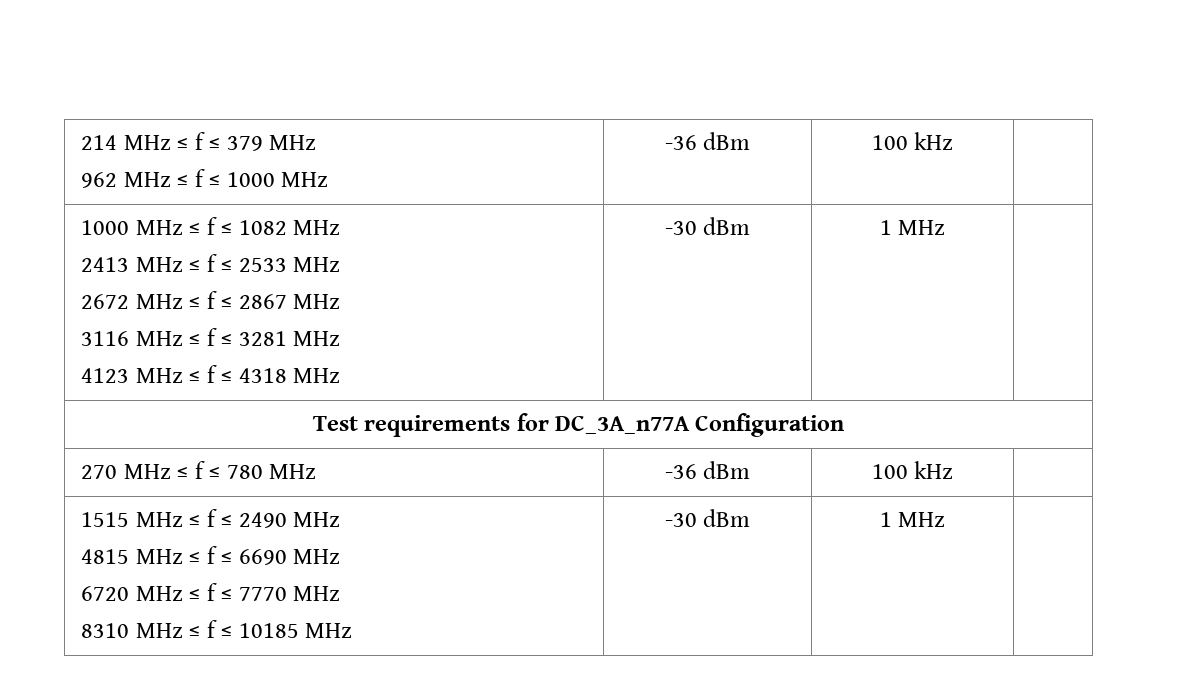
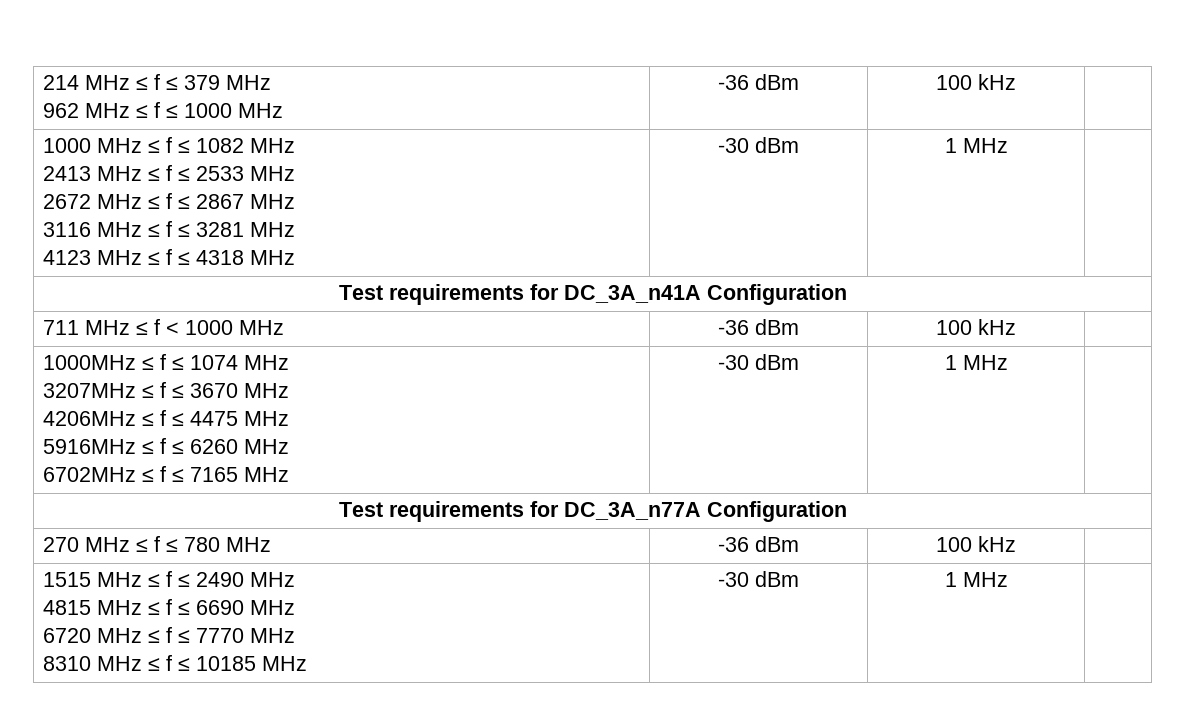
+ Test requirements for DC_3A_n41A Configuration
+ 711 MHz ≤ f < 1000 MHz | -36 dBm | 100 kHz |
+ 1000MHz ≤ f ≤ 1074 MHz
+ 3207MHz ≤ f ≤ 3670 MHz
+ 4206MHz ≤ f ≤ 4475 MHz
+ 5916MHz ≤ f ≤ 6260 MHz
+ 6702MHz ≤ f ≤ 7165 MHz | -30 dBm | 1 MHz |

